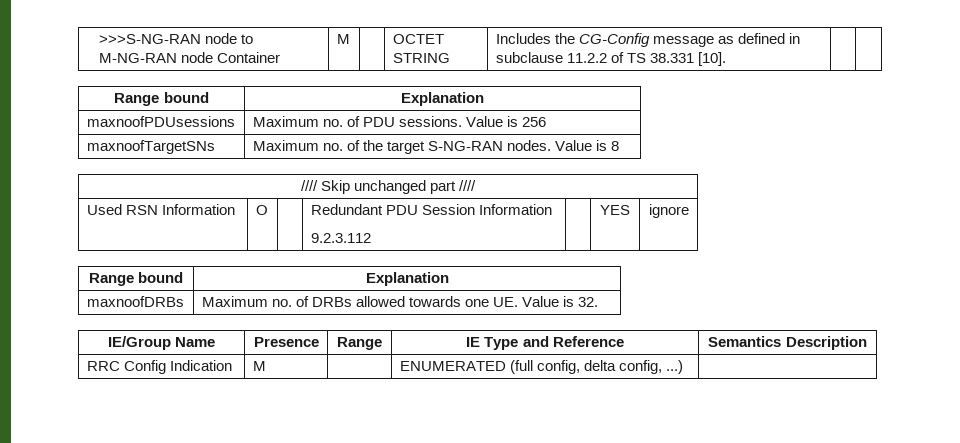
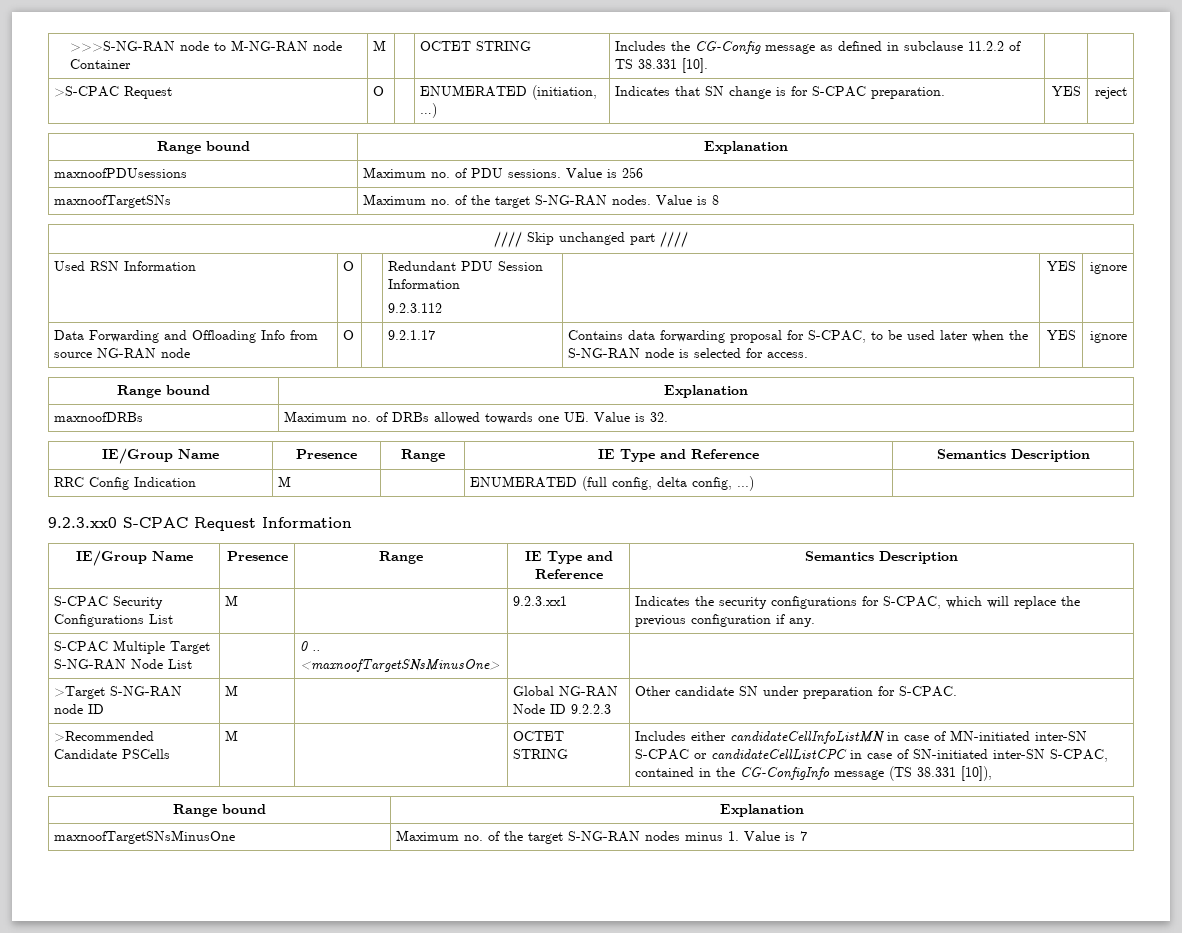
+ >S-CPAC Request | O | | ENUMERATED (initiation, …) | Indicates that SN change is for S-CPAC preparation. | YES | reject
+ Data Forwarding and Offloading Info from source NG-RAN node | O | | 9.2.1.17 | Contains data forwarding proposal for S-CPAC, to be used later when the S-NG-RAN node is selected for access. | YES | ignore
+ 9.2.3.xx0 S-CPAC Request Information
+ IE/Group Name | Presence | Range | IE Type and Reference | Semantics Description
+ S-CPAC Security Configurations List | M | | 9.2.3.xx1 | Indicates the security configurations for S-CPAC, which will replace the previous configuration if any.
+ S-CPAC Multiple Target S-NG-RAN Node List | | 0 .. <maxnoofTargetSNsMinusOne> | |
+ >Target S-NG-RAN node ID | M | | Global NG-RAN Node ID 9.2.2.3 | Other candidate SN under preparation for S-CPAC.
+ >Recommended Candidate PSCells | M | | OCTET STRING | Includes either candidateCellInfoListMN in case of MN-initiated inter-SN S-CPAC or candidateCellListCPC in case of SN-initiated inter-SN S-CPAC, contained in the CG-ConfigInfo message (TS 38.331 [10]),
+ Range bound | Explanation
+ maxnoofTargetSNsMinusOne | Maximum no. of the target S-NG-RAN nodes minus 1. Value is 7

